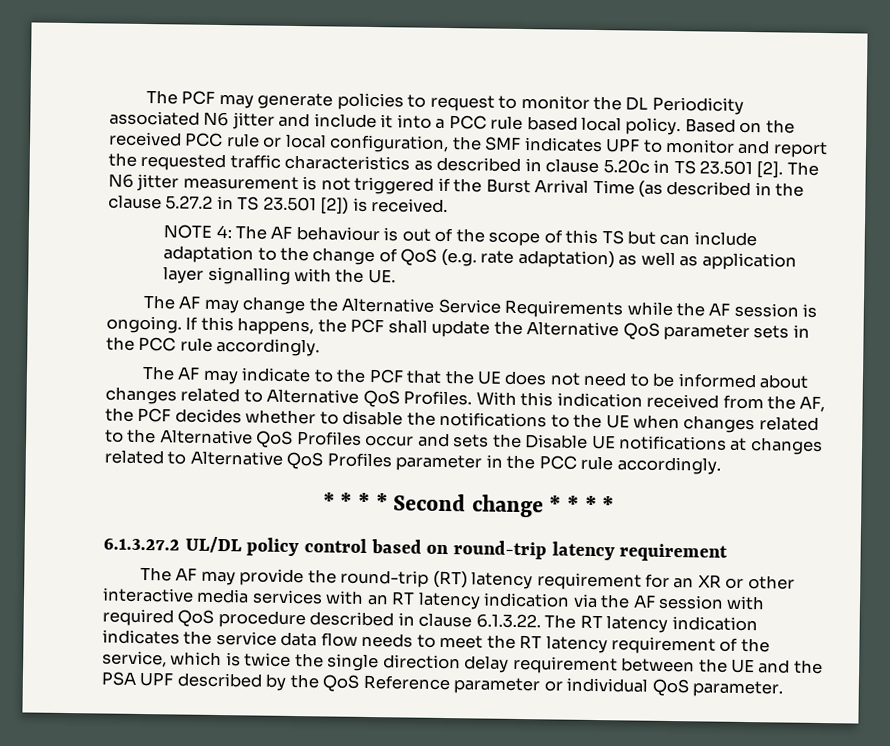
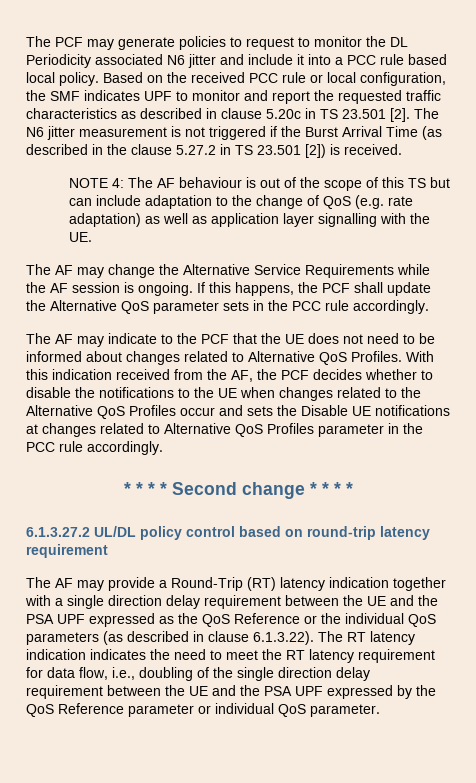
- The AF may provide the round-trip (RT) latency requirement for an XR or other interactive media services with an RT latency indication via the AF session with required QoS procedure described in clause 6.1.3.22. The RT latency indication indicates the service data flow needs to meet the RT latency requirement of the service, which is twice the single direction delay requirement between the UE and the PSA UPF described by the QoS Reference parameter or individual QoS parameter.
+ The AF may provide a Round-Trip (RT) latency indication together with a single direction delay requirement between the UE and the PSA UPF expressed as the QoS Reference or the individual QoS parameters (as described in clause 6.1.3.22). The RT latency indication indicates the need to meet the RT latency requirement for data flow, i.e., doubling of the single direction delay requirement between the UE and the PSA UPF expressed by the QoS Reference parameter or individual QoS parameter.

